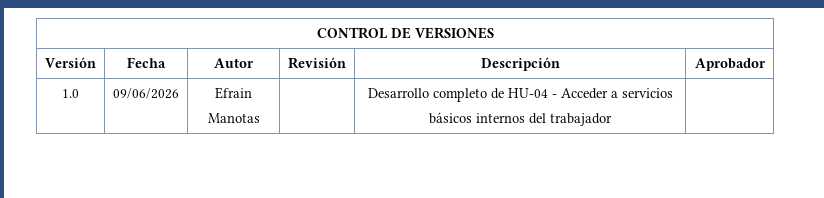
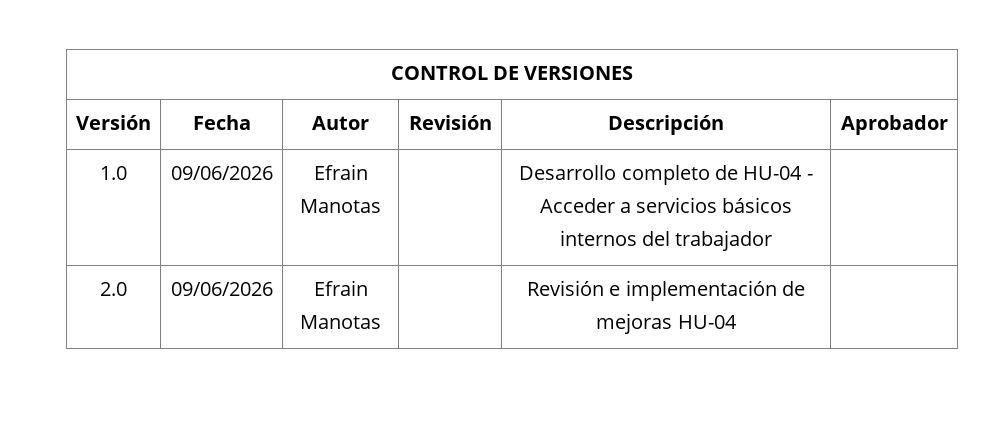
+ 2.0 | 09/06/2026 | Efrain Manotas | | Revisión e implementación de mejoras HU-04 |

